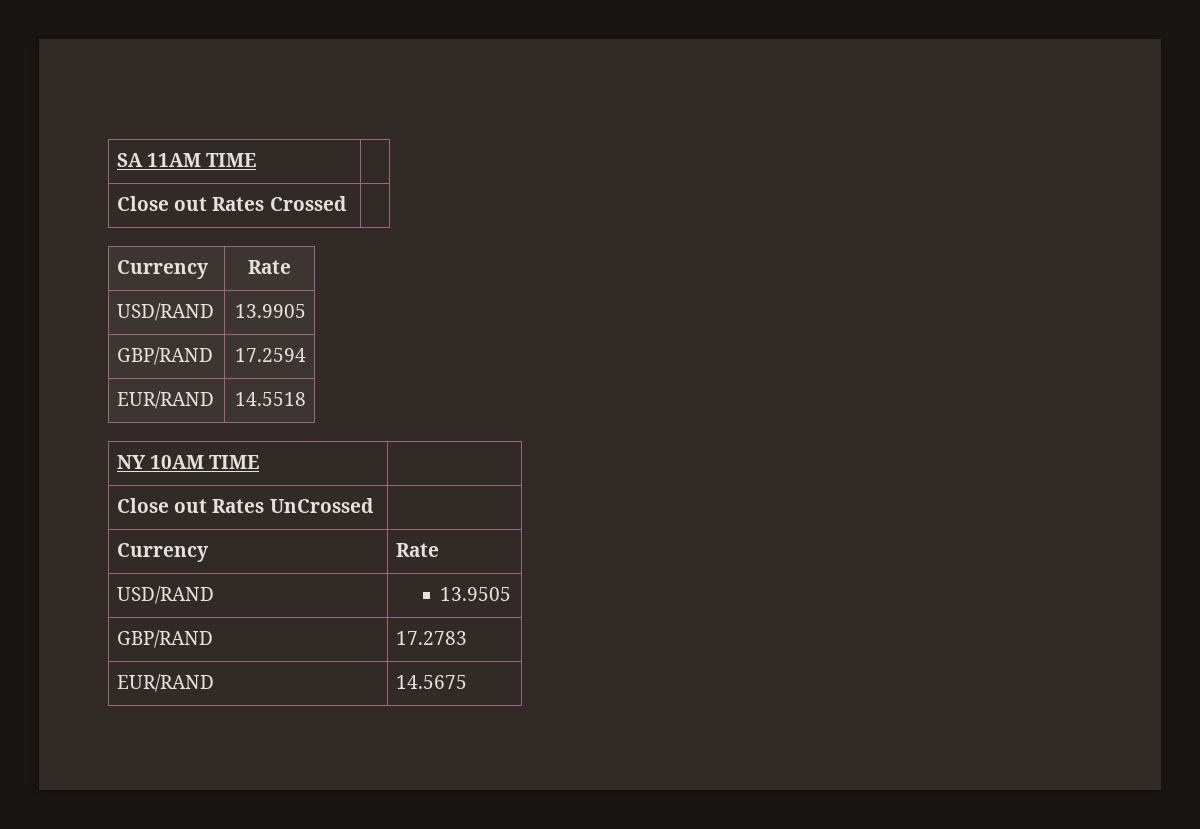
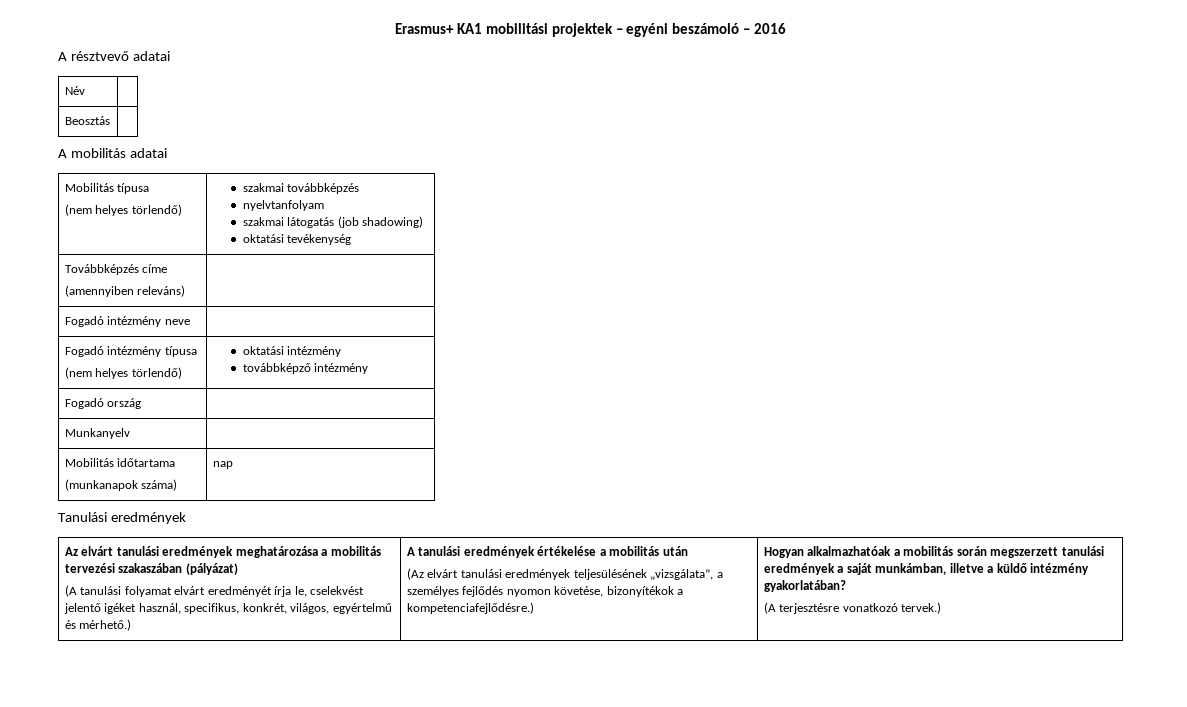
- SA 11AM TIME |
- Close out Rates Crossed |
- Currency | Rate
- USD/RAND | 13.9905
- GBP/RAND | 17.2594
- EUR/RAND | 14.5518
- NY 10AM TIME |
- Close out Rates UnCrossed |
- Currency | Rate
- USD/RAND | 13.9505
- GBP/RAND | 17.2783
- EUR/RAND | 14.5675
+ Erasmus+ KA1 mobilitási projektek – egyéni beszámoló – 2016
+ A résztvevő adatai
+ Név |
+ Beosztás |
+ A mobilitás adatai
+ Mobilitás típusa
+ (nem helyes törlendő) | szakmai továbbképzés
+ nyelvtanfolyam
+ szakmai látogatás (job shadowing)
+ oktatási tevékenység
+ Továbbképzés címe
+ (amennyiben releváns) |
+ Fogadó intézmény neve |
+ Fogadó intézmény típusa
+ (nem helyes törlendő) | oktatási intézmény
+ továbbképző intézmény
+ Fogadó ország |
+ Munkanyelv |
+ Mobilitás időtartama
+ (munkanapok száma) | nap
+ Tanulási eredmények
+ Az elvárt tanulási eredmények meghatározása a mobilitás tervezési szakaszában (pályázat)
+ (A tanulási folyamat elvárt eredményét írja le, cselekvést jelentő igéket használ, specifikus, konkrét, világos, egyértelmű és mérhető.) | A tanulási eredmények értékelése a mobilitás után
+ (Az elvárt tanulási eredmények teljesülésének „vizsgálata”, a személyes fejlődés nyomon követése, bizonyítékok a kompetenciafejlődésre.) | Hogyan alkalmazhatóak a mobilitás során megszerzett tanulási eredmények a saját munkámban, illetve a küldő intézmény gyakorlatában?
+ (A terjesztésre vonatkozó tervek.)

